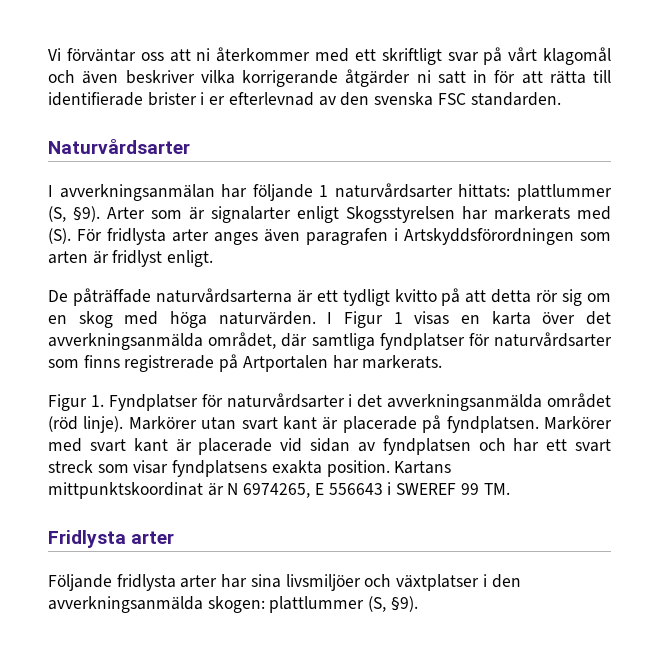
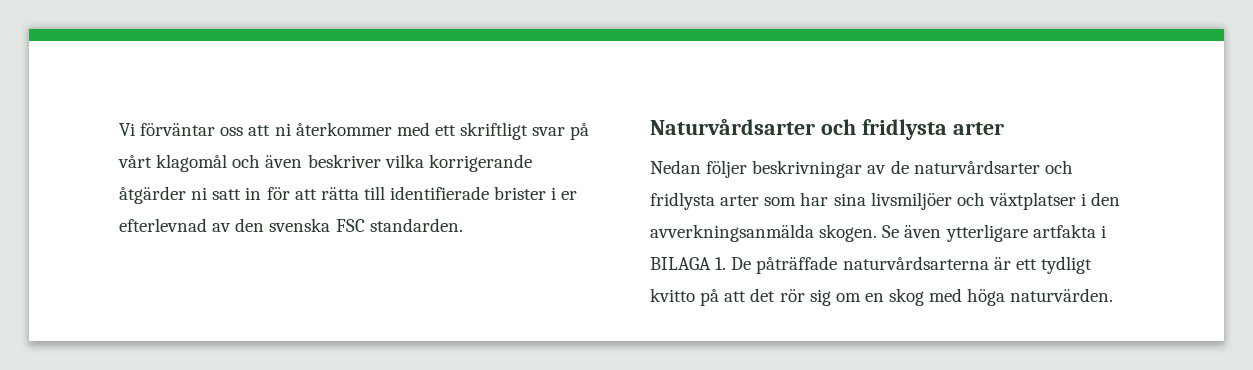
- Naturvårdsarter
- I avverkningsanmälan har följande 1 naturvårdsarter hittats: plattlummer (S, §9). Arter som är signalarter enligt Skogsstyrelsen har markerats med (S). För fridlysta arter anges även paragrafen i Artskyddsförordningen som arten är fridlyst enligt.
- De påträffade naturvårdsarterna är ett tydligt kvitto på att detta rör sig om en skog med höga naturvärden. I Figur 1 visas en karta över det avverkningsanmälda området, där samtliga fyndplatser för naturvårdsarter som finns registrerade på Artportalen har markerats.
- Figur 1. Fyndplatser för naturvårdsarter i det avverkningsanmälda området (röd linje). Markörer utan svart kant är placerade på fyndplatsen. Markörer med svart kant är placerade vid sidan av fyndplatsen och har ett svart streck som visar fyndplatsens exakta position. Kartans mittpunktskoordinat är N 6974265, E 556643 i SWEREF 99 TM.
- Fridlysta arter
- Följande fridlysta arter har sina livsmiljöer och växtplatser i den avverkningsanmälda skogen: plattlummer (S, §9).
+ Naturvårdsarter och fridlysta arter
+ Nedan följer beskrivningar av de naturvårdsarter och fridlysta arter som har sina livsmiljöer och växtplatser i den avverkningsanmälda skogen. Se även ytterligare artfakta i BILAGA 1. De påträffade naturvårdsarterna är ett tydligt kvitto på att det rör sig om en skog med höga naturvärden.

